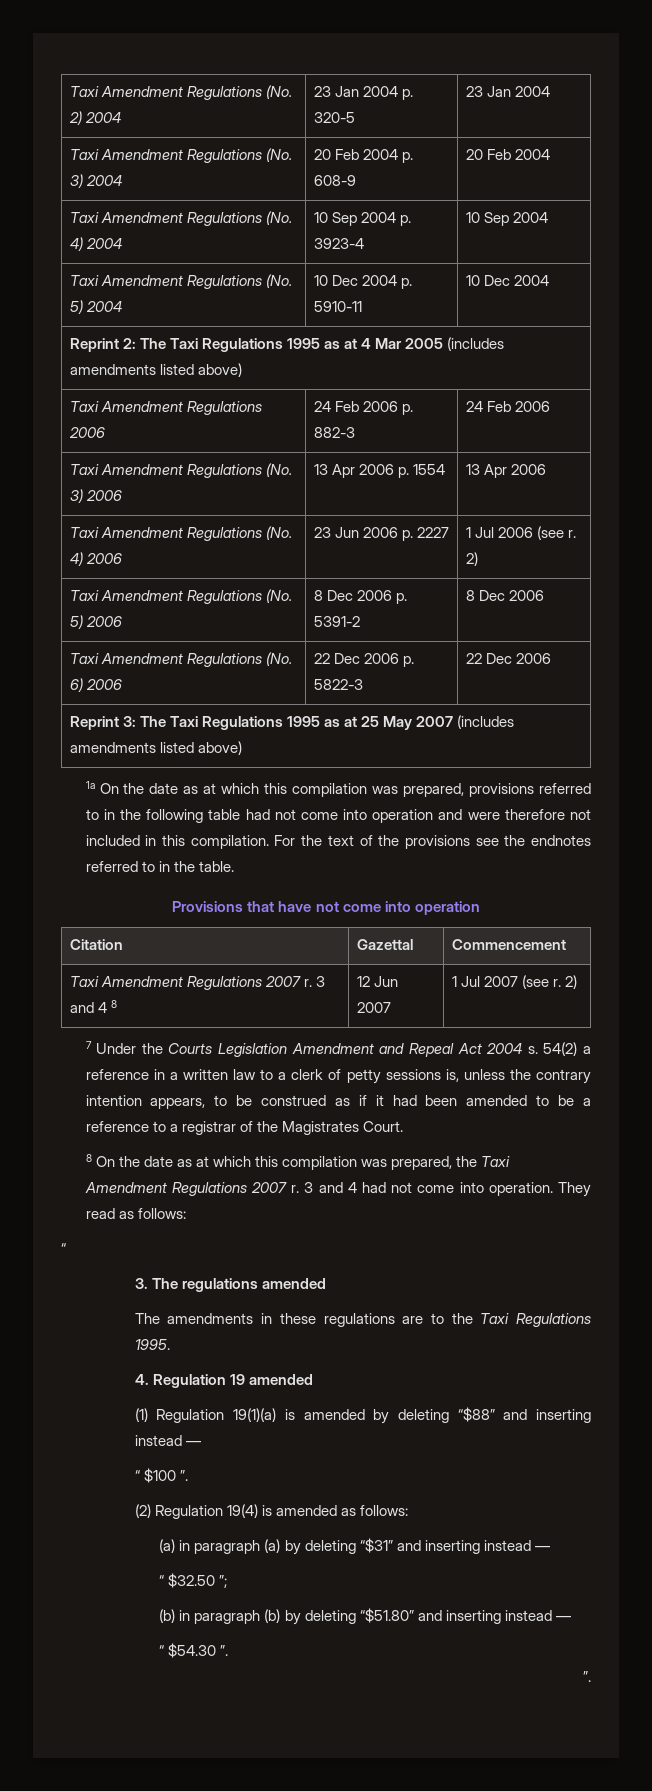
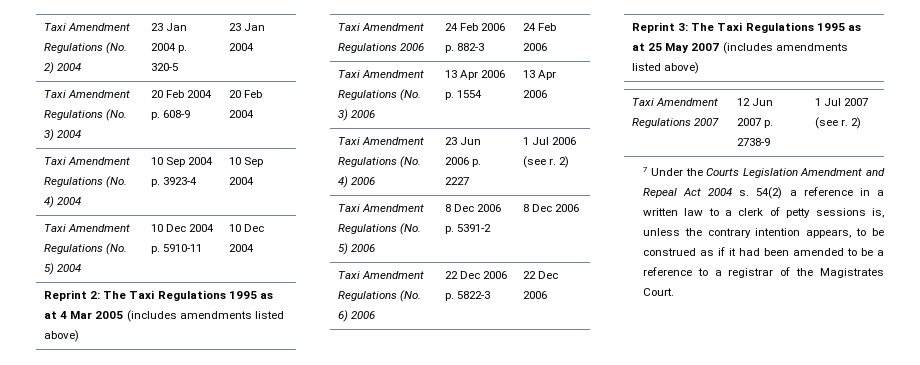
- 1a On the date as at which this compilation was prepared, provisions referred to in the following table had not come into operation and were therefore not included in this compilation. For the text of the provisions see the endnotes referred to in the table.
- Provisions that have not come into operation
- Citation | Gazettal | Commencement
- Taxi Amendment Regulations 2007 r. 3 and 4 8 | 12 Jun 2007 | 1 Jul 2007 (see r. 2)
+ Taxi Amendment Regulations 2007 | 12 Jun 2007 p. 2738-9 | 1 Jul 2007 (see r. 2)
- 8 On the date as at which this compilation was prepared, the Taxi Amendment Regulations 2007 r. 3 and 4 had not come into operation. They read as follows:
- “
- 3. The regulations amended
- The amendments in these regulations are to the Taxi Regulations 1995.
- 4. Regulation 19 amended
- (1) Regulation 19(1)(a) is amended by deleting “$88” and inserting instead —
- “ $100 ”.
- (2) Regulation 19(4) is amended as follows:
- (a) in paragraph (a) by deleting “$31” and inserting instead —
- “ $32.50 ”;
- (b) in paragraph (b) by deleting “$51.80” and inserting instead —
- “ $54.30 ”.
- ”.

